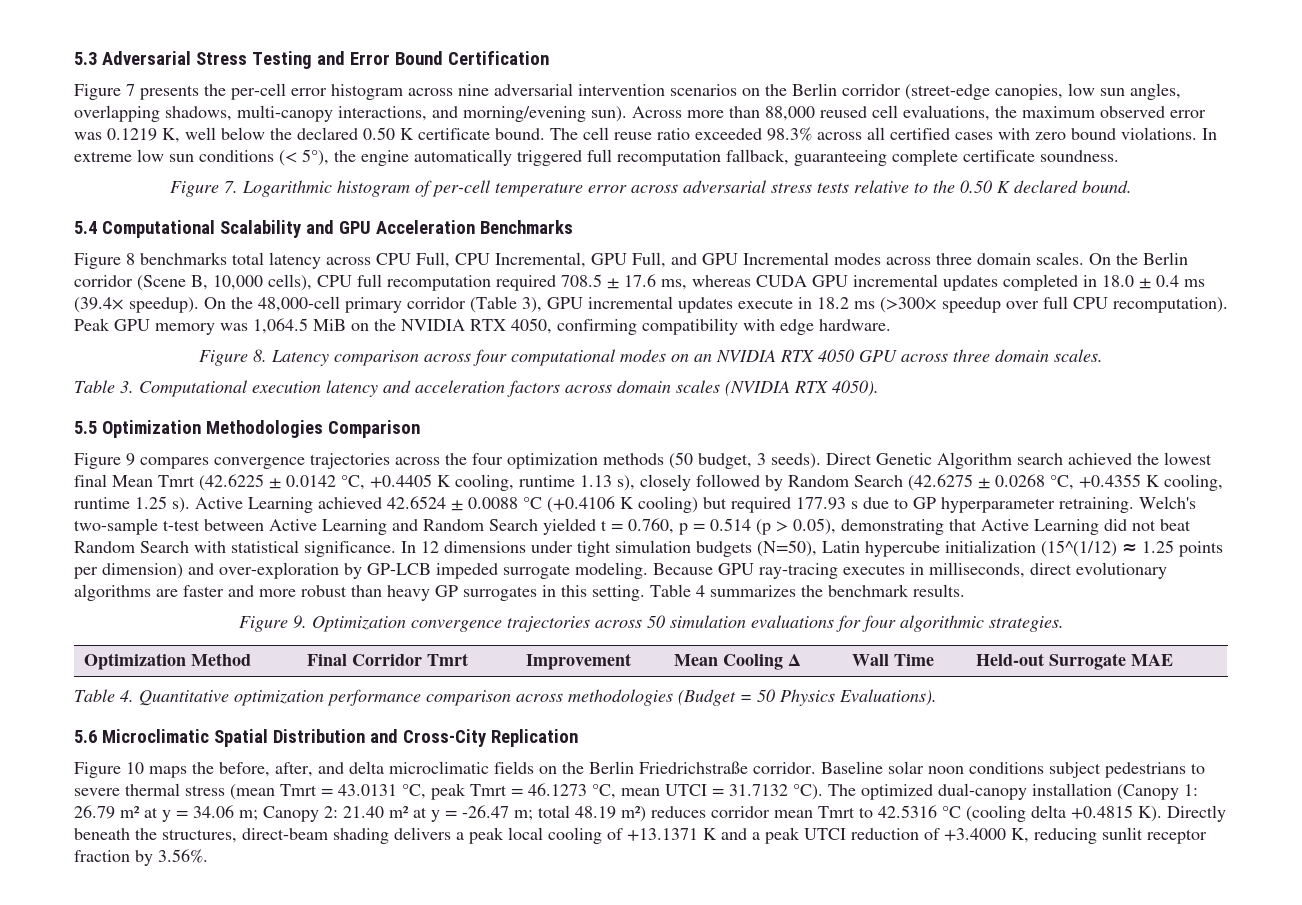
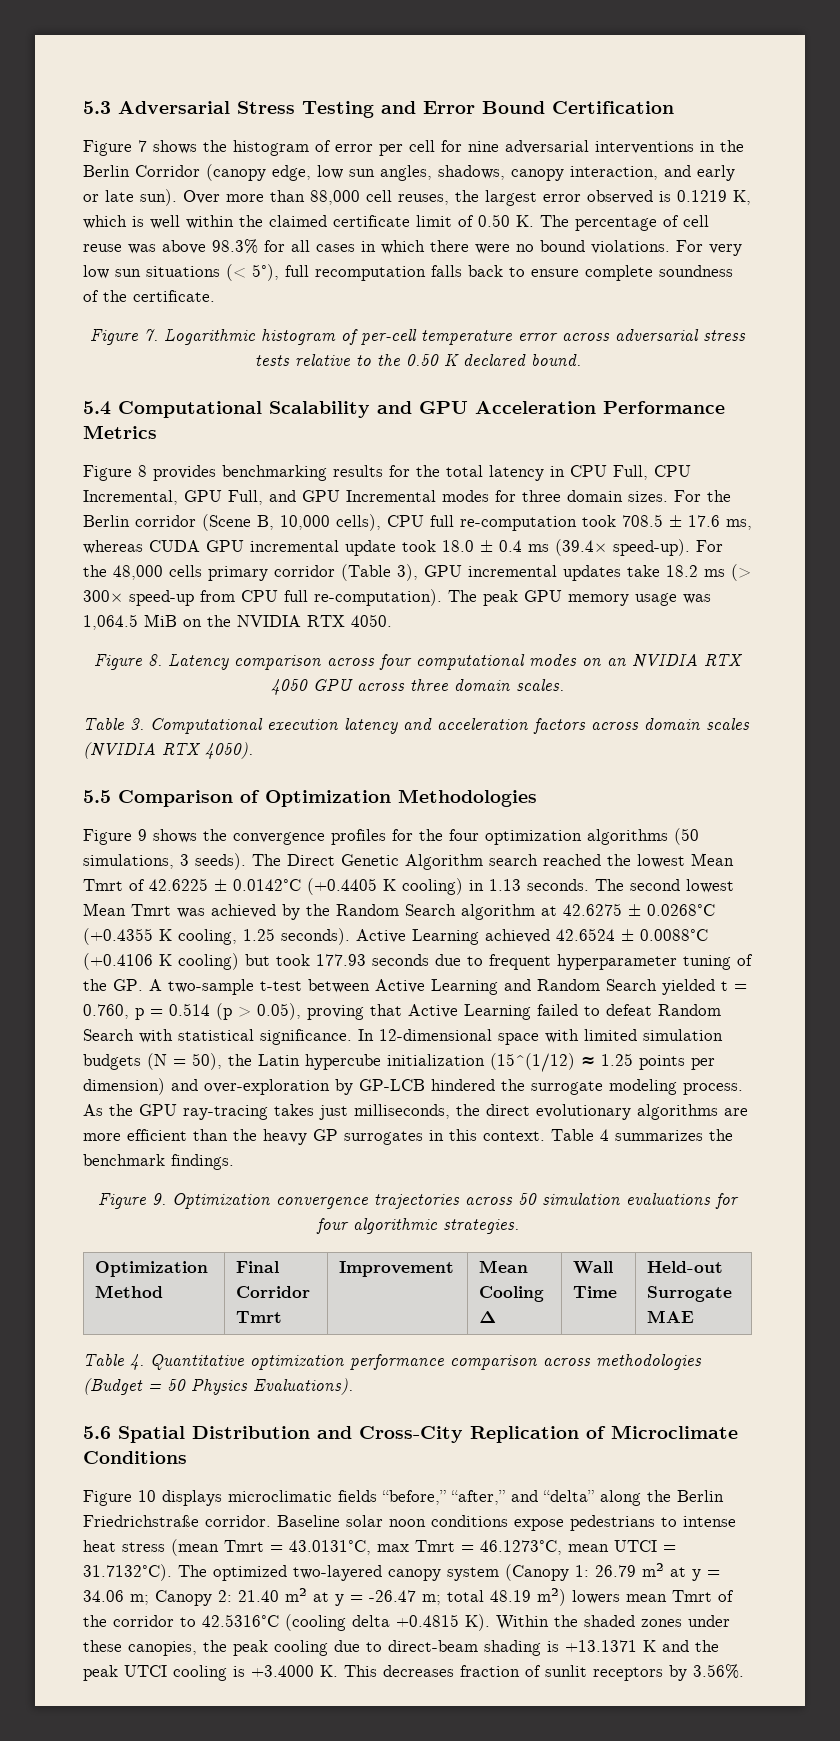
- Figure 7 presents the per-cell error histogram across nine adversarial intervention scenarios on the Berlin corridor (street-edge canopies, low sun angles, overlapping shadows, multi-canopy interactions, and morning/evening sun). Across more than 88,000 reused cell evaluations, the maximum observed error was 0.1219 K, well below the declared 0.50 K certificate bound. The cell reuse ratio exceeded 98.3% across all certified cases with zero bound violations. In extreme low sun conditions (< 5°), the engine automatically triggered full recomputation fallback, guaranteeing complete certificate soundness.
+ Figure 7 shows the histogram of error per cell for nine adversarial interventions in the Berlin Corridor (canopy edge, low sun angles, shadows, canopy interaction, and early or late sun). Over more than 88,000 cell reuses, the largest error observed is 0.1219 K, which is well within the claimed certificate limit of 0.50 K. The percentage of cell reuse was above 98.3% for all cases in which there were no bound violations. For very low sun situations (< 5°), full recomputation falls back to ensure complete soundness of the certificate.
- 5.4 Computational Scalability and GPU Acceleration Benchmarks
+ 5.4 Computational Scalability and GPU Acceleration Performance Metrics
- Figure 8 benchmarks total latency across CPU Full, CPU Incremental, GPU Full, and GPU Incremental modes across three domain scales. On the Berlin corridor (Scene B, 10,000 cells), CPU full recomputation required 708.5 ± 17.6 ms, whereas CUDA GPU incremental updates completed in 18.0 ± 0.4 ms (39.4× speedup). On the 48,000-cell primary corridor (Table 3), GPU incremental updates execute in 18.2 ms (>300× speedup over full CPU recomputation). Peak GPU memory was 1,064.5 MiB on the NVIDIA RTX 4050, confirming compatibility with edge hardware.
+ Figure 8 provides benchmarking results for the total latency in CPU Full, CPU Incremental, GPU Full, and GPU Incremental modes for three domain sizes. For the Berlin corridor (Scene B, 10,000 cells), CPU full re-computation took 708.5 ± 17.6 ms, whereas CUDA GPU incremental update took 18.0 ± 0.4 ms (39.4× speed-up). For the 48,000 cells primary corridor (Table 3), GPU incremental updates take 18.2 ms (> 300× speed-up from CPU full re-computation). The peak GPU memory usage was 1,064.5 MiB on the NVIDIA RTX 4050.
- 5.5 Optimization Methodologies Comparison
+ 5.5 Comparison of Optimization Methodologies
- Figure 9 compares convergence trajectories across the four optimization methods (50 budget, 3 seeds).
+ Figure 9 shows the convergence profiles for the four optimization algorithms (50 simulations, 3 seeds).
- Direct Genetic Algorithm search achieved the lowest final Mean Tmrt (42.6225 ± 0.0142 °C, +0.4405 K cooling, runtime 1.13 s), closely followed by Random Search (42.6275 ± 0.0268 °C, +0.4355 K cooling, runtime 1.25 s).
+ The Direct Genetic Algorithm search reached the lowest Mean Tmrt of 42.6225 ± 0.0142°C (+0.4405 K cooling) in 1.13 seconds. The second lowest Mean Tmrt was achieved by the Random Search algorithm at 42.6275 ± 0.0268°C (+0.4355 K cooling, 1.25 seconds).
- Active Learning achieved 42.6524 ± 0.0088 °C (+0.4106 K cooling) but required 177.93 s due to GP hyperparameter retraining. Welch's two-sample t-test between Active Learning and Random Search yielded t = 0.760, p = 0.514 (p > 0.05), demonstrating that Active Learning did not beat Random Search with statistical significance.
+ Active Learning achieved 42.6524 ± 0.0088°C (+0.4106 K cooling) but took 177.93 seconds due to frequent hyperparameter tuning of the GP. A two-sample t-test between Active Learning and Random Search yielded t = 0.760, p = 0.514 (p > 0.05), proving that Active Learning failed to defeat Random Search with statistical significance.
- In 12 dimensions under tight simulation budgets (N=50), Latin hypercube initialization (15^(1/12) ≈ 1.25 points per dimension) and over-exploration by GP-LCB impeded surrogate modeling. Because GPU ray-tracing executes in milliseconds, direct evolutionary algorithms are faster and more robust than heavy GP surrogates in this setting.
+ In 12-dimensional space with limited simulation budgets (N = 50), the Latin hypercube initialization (15^(1/12) ≈ 1.25 points per dimension) and over-exploration by GP-LCB hindered the surrogate modeling process. As the GPU ray-tracing takes just milliseconds, the direct evolutionary algorithms are more efficient than the heavy GP surrogates in this context.
- Table 4 summarizes the benchmark results.
+ Table 4 summarizes the benchmark findings.
- 5.6 Microclimatic Spatial Distribution and Cross-City Replication
+ 5.6 Spatial Distribution and Cross-City Replication of Microclimate Conditions
- Figure 10 maps the before, after, and delta microclimatic fields on the Berlin Friedrichstraße corridor.
+ Figure 10 displays microclimatic fields “before,” “after,” and “delta” along the Berlin Friedrichstraße corridor.
- Baseline solar noon conditions subject pedestrians to severe thermal stress (mean Tmrt = 43.0131 °C, peak Tmrt = 46.1273 °C, mean UTCI = 31.7132 °C). The optimized dual-canopy installation (Canopy 1: 26.79 m² at y = 34.06 m; Canopy 2: 21.40 m² at y = -26.47 m; total 48.19 m²) reduces corridor mean Tmrt to 42.5316 °C (cooling delta +0.4815 K). Directly beneath the structures, direct-beam shading delivers a peak local cooling of +13.1371 K and a peak UTCI reduction of +3.4000 K, reducing sunlit receptor fraction by 3.56%.
+ Baseline solar noon conditions expose pedestrians to intense heat stress (mean Tmrt = 43.0131°C, max Tmrt = 46.1273°C, mean UTCI = 31.7132°C). The optimized two-layered canopy system (Canopy 1: 26.79 m² at y = 34.06 m; Canopy 2: 21.40 m² at y = -26.47 m; total 48.19 m²) lowers mean Tmrt of the corridor to 42.5316°C (cooling delta +0.4815 K). Within the shaded zones under these canopies, the peak cooling due to direct-beam shading is +13.1371 K and the peak UTCI cooling is +3.4000 K. This decreases fraction of sunlit receptors by 3.56%.

